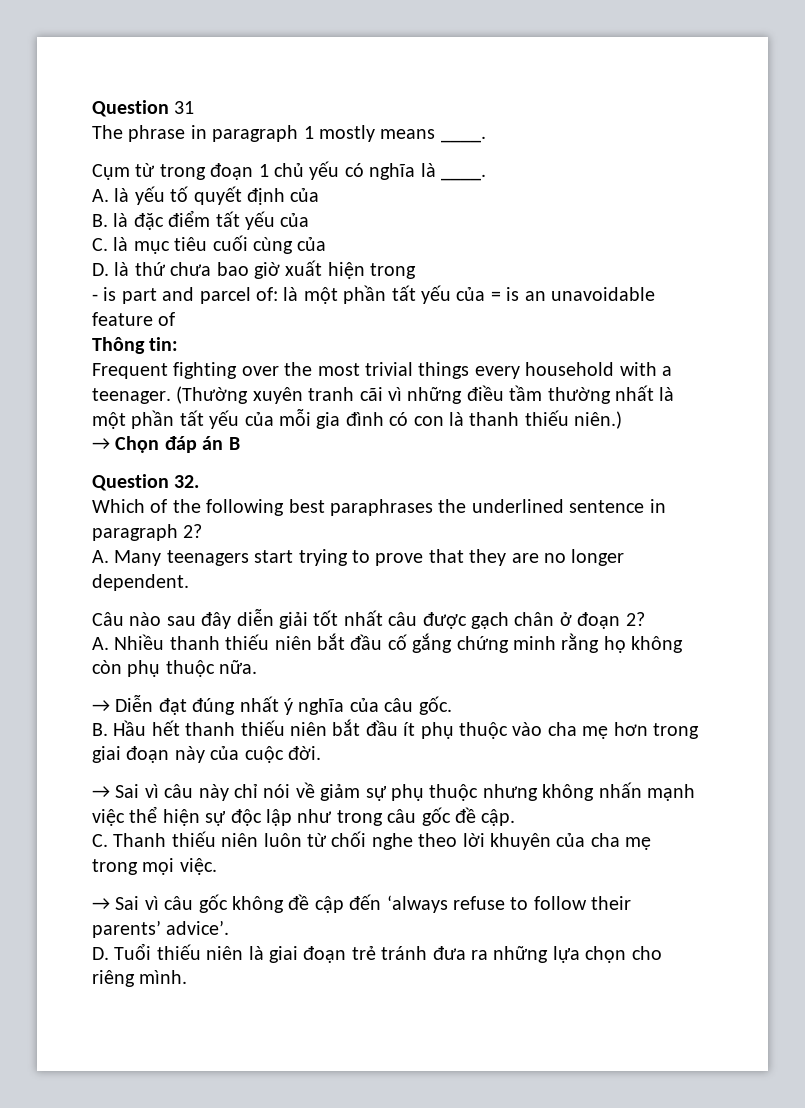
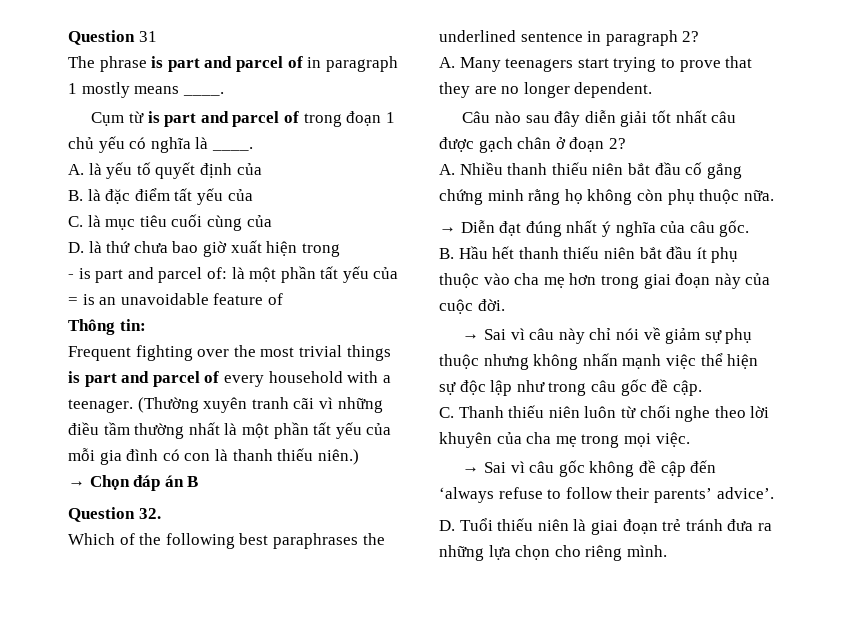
- The phrase in paragraph 1 mostly means ____.
+ The phrase is part and parcel of in paragraph 1 mostly means ____.
- Cụm từ trong đoạn 1 chủ yếu có nghĩa là ____.
+ Cụm từ is part and parcel of trong đoạn 1 chủ yếu có nghĩa là ____.
- Frequent fighting over the most trivial things every household with a teenager.
+ Frequent fighting over the most trivial things is part and parcel of every household with a teenager.

